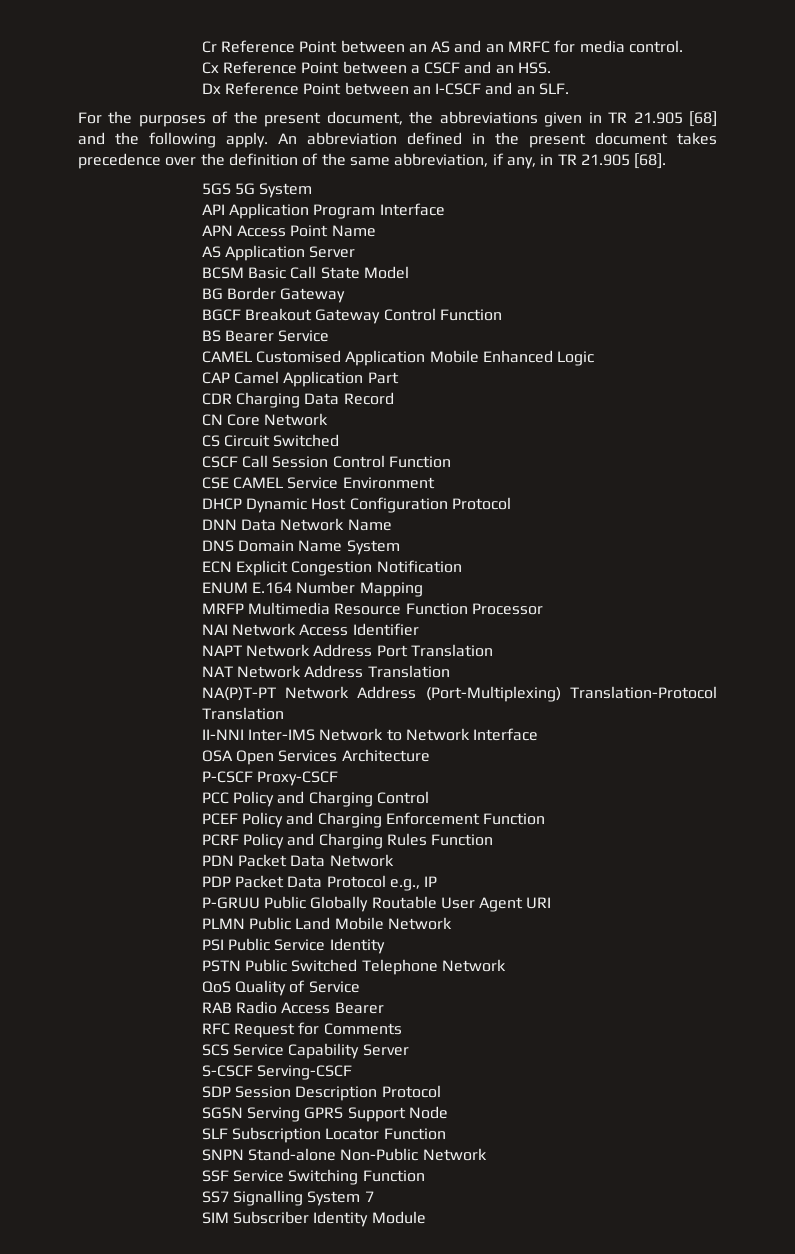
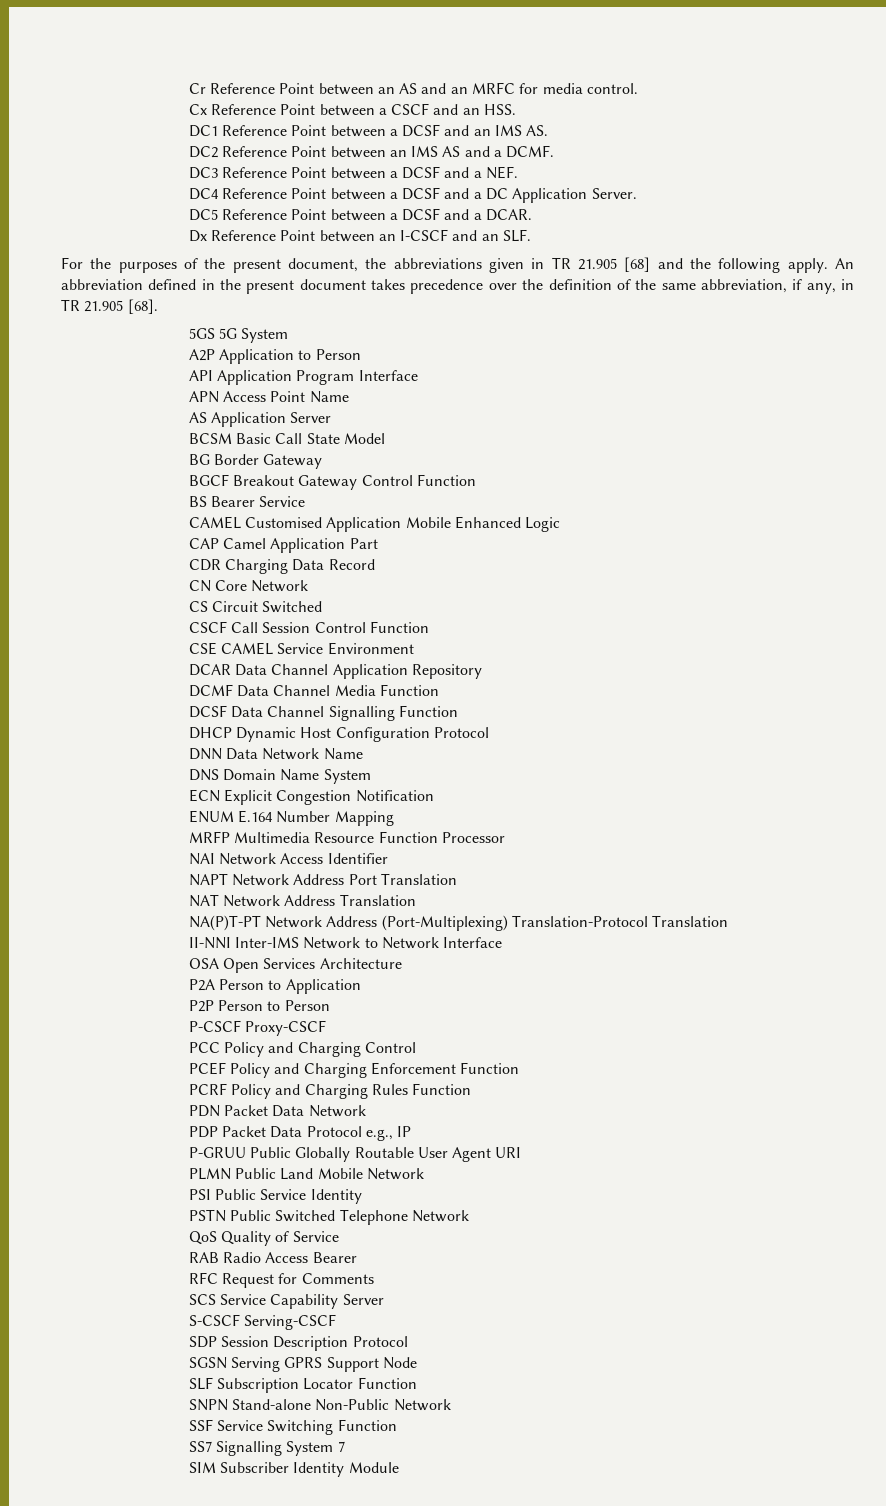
+ DC1 Reference Point between a DCSF and an IMS AS.
+ DC2 Reference Point between an IMS AS and a DCMF.
+ DC3 Reference Point between a DCSF and a NEF.
+ DC4 Reference Point between a DCSF and a DC Application Server.
+ DC5 Reference Point between a DCSF and a DCAR.
+ A2P Application to Person
+ DCAR Data Channel Application Repository
+ DCMF Data Channel Media Function
+ DCSF Data Channel Signalling Function
+ P2A Person to Application
+ P2P Person to Person

